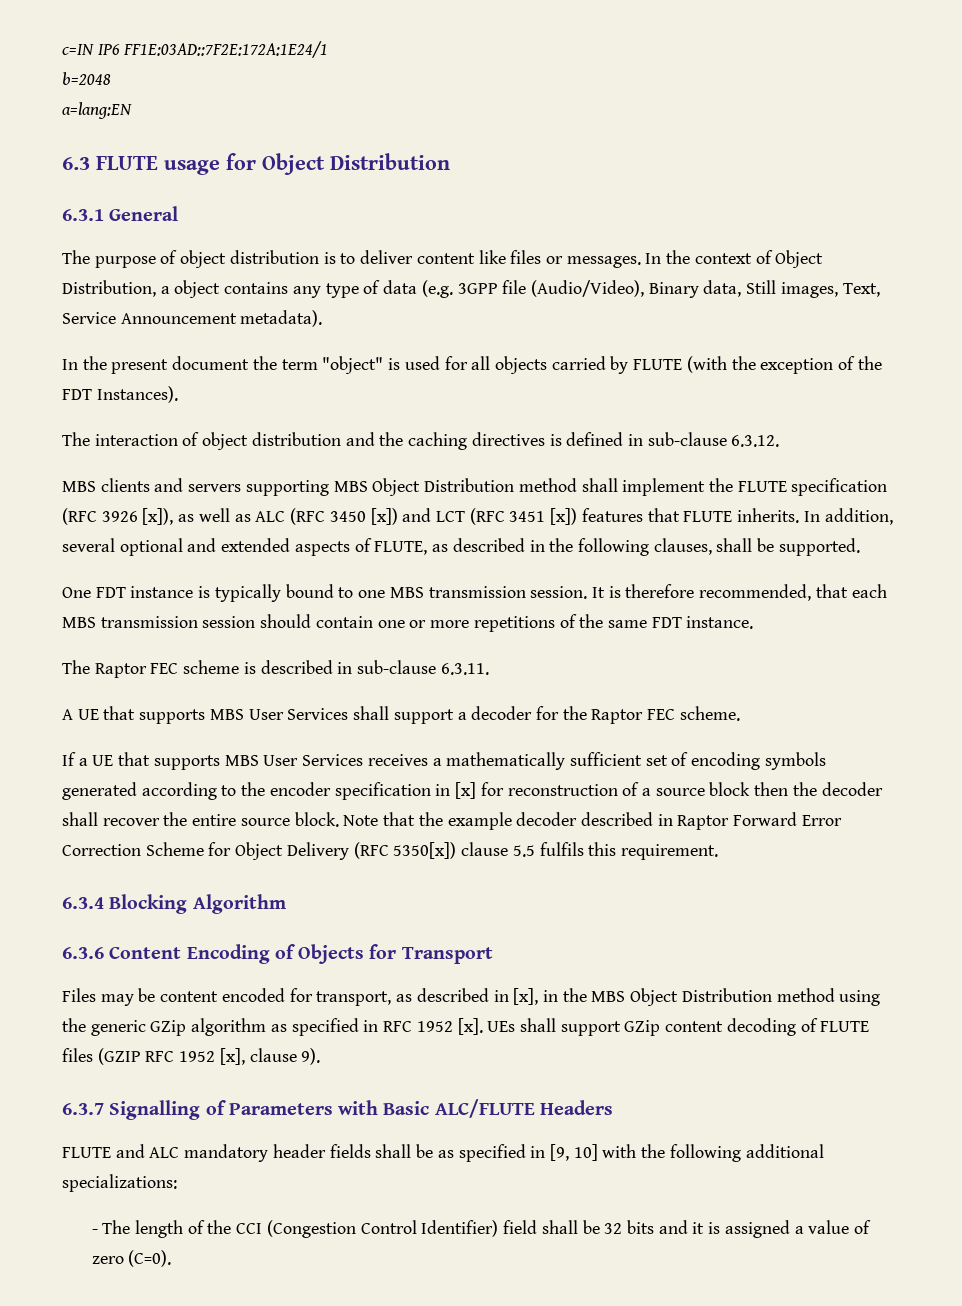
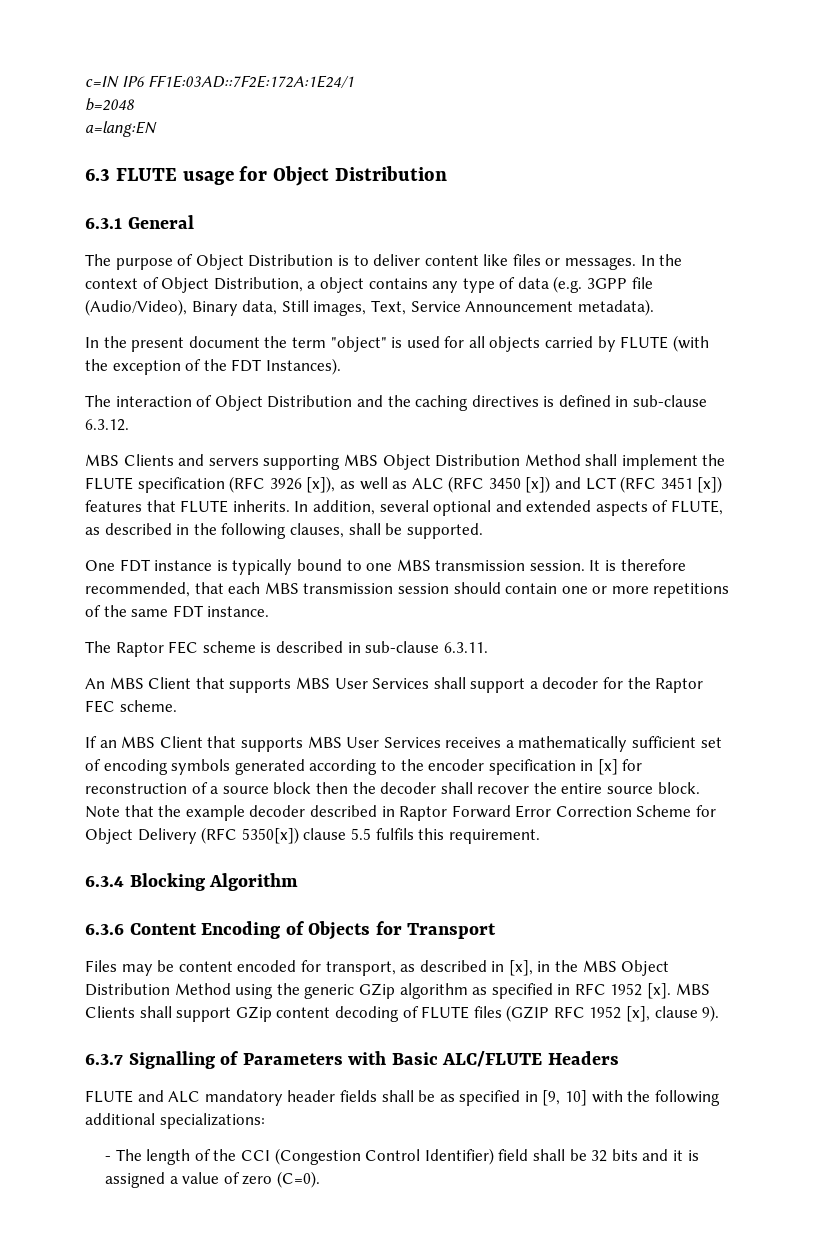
- The purpose of object distribution is to deliver content like files or messages.
+ The purpose of Object Distribution is to deliver content like files or messages.
- The interaction of object distribution and the caching directives is defined in sub-clause 6.3.12.
+ The interaction of Object Distribution and the caching directives is defined in sub-clause 6.3.12.
- MBS clients and servers supporting MBS Object Distribution method shall implement the FLUTE specification (RFC 3926 [x]), as well as ALC (RFC 3450 [x]) and LCT (RFC 3451 [x]) features that FLUTE inherits.
+ MBS Clients and servers supporting MBS Object Distribution Method shall implement the FLUTE specification (RFC 3926 [x]), as well as ALC (RFC 3450 [x]) and LCT (RFC 3451 [x]) features that FLUTE inherits.
- A UE that supports MBS User Services shall support a decoder for the Raptor FEC scheme.
+ An MBS Client that supports MBS User Services shall support a decoder for the Raptor FEC scheme.
- If a UE that supports MBS User Services receives a mathematically sufficient set of encoding symbols generated according to the encoder specification in [x] for reconstruction of a source block then the decoder shall recover the entire source block.
+ If an MBS Client that supports MBS User Services receives a mathematically sufficient set of encoding symbols generated according to the encoder specification in [x] for reconstruction of a source block then the decoder shall recover the entire source block.
- Files may be content encoded for transport, as described in [x], in the MBS Object Distribution method using the generic GZip algorithm as specified in RFC 1952 [x].
+ Files may be content encoded for transport, as described in [x], in the MBS Object Distribution Method using the generic GZip algorithm as specified in RFC 1952 [x].
- UEs shall support GZip content decoding of FLUTE files (GZIP RFC 1952 [x], clause 9).
+ MBS Clients shall support GZip content decoding of FLUTE files (GZIP RFC 1952 [x], clause 9).

